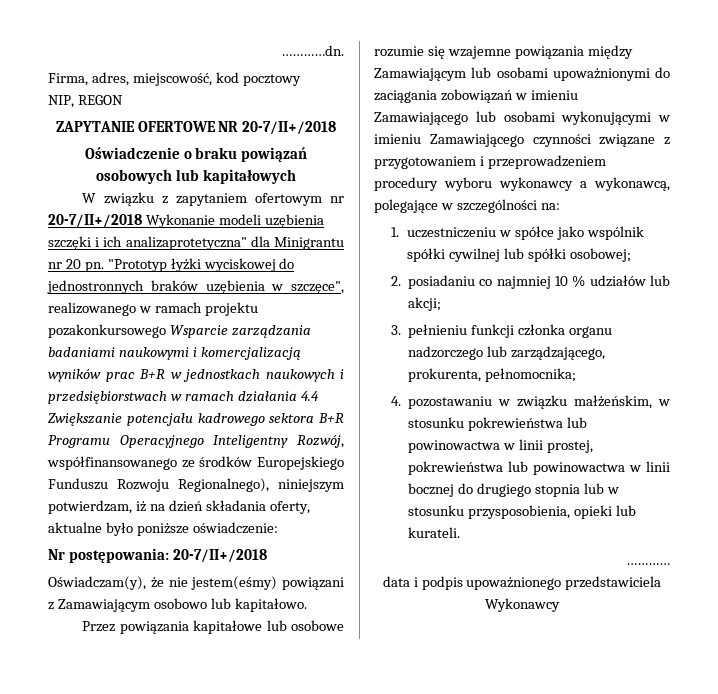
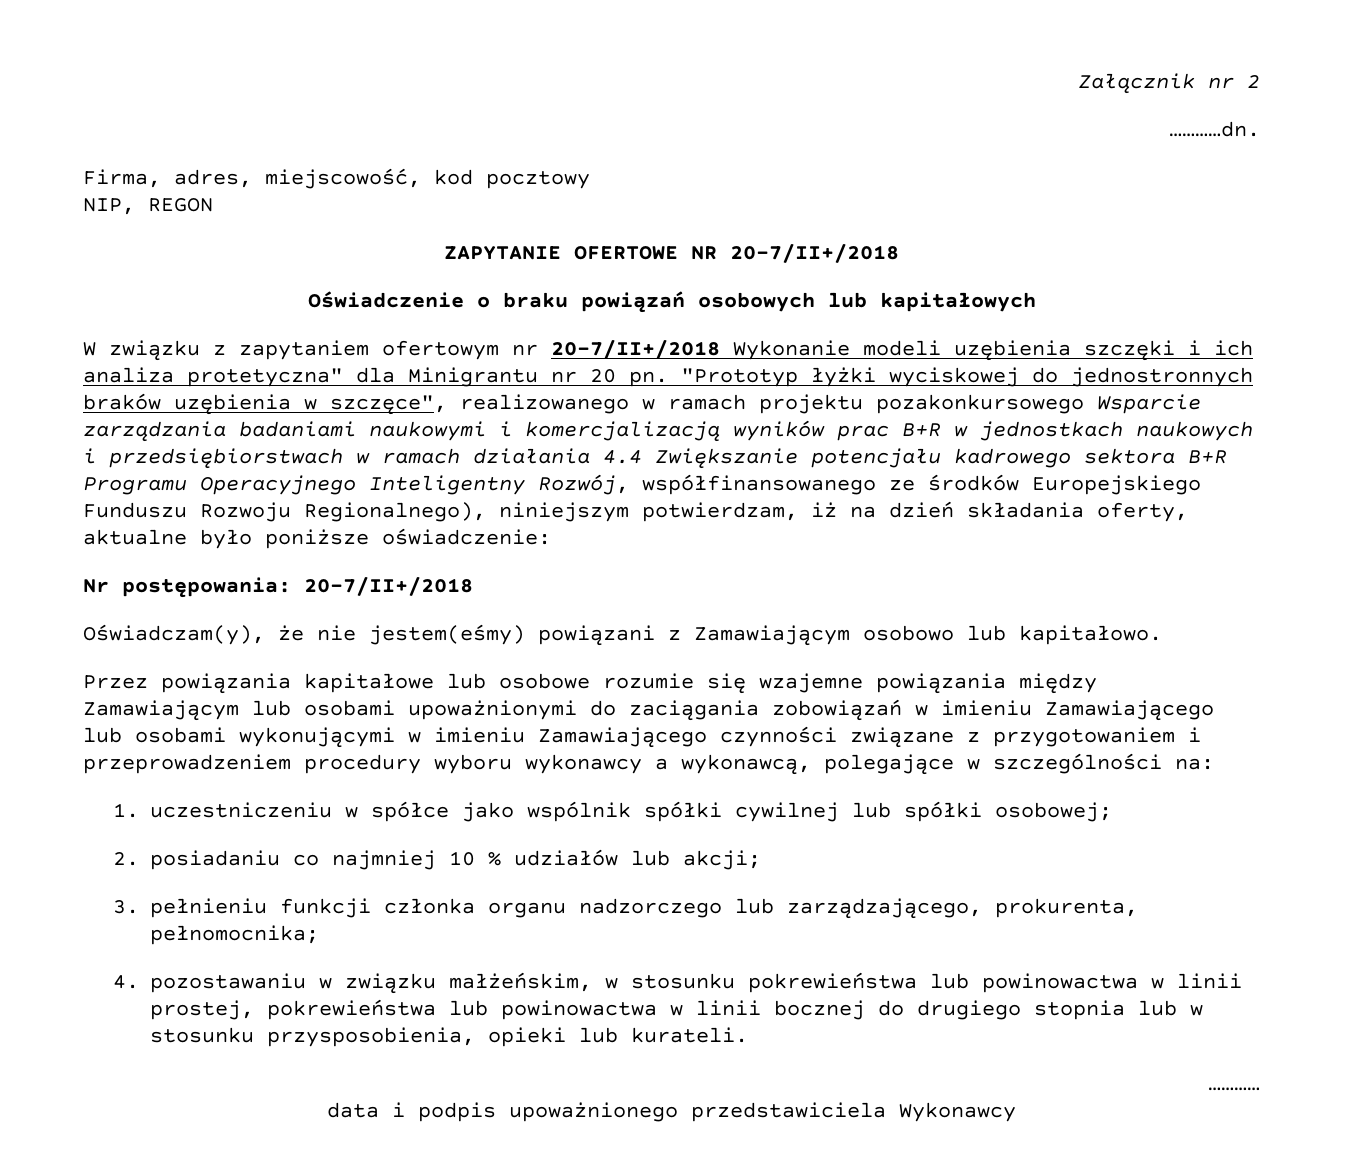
+ Załącznik nr 2
- W związku z zapytaniem ofertowym nr 20-7/II+/2018 Wykonanie modeli uzębienia szczęki i ich analizaprotetyczna" dla Minigrantu nr 20 pn.
+ W związku z zapytaniem ofertowym nr 20-7/II+/2018 Wykonanie modeli uzębienia szczęki i ich analiza protetyczna" dla Minigrantu nr 20 pn.

